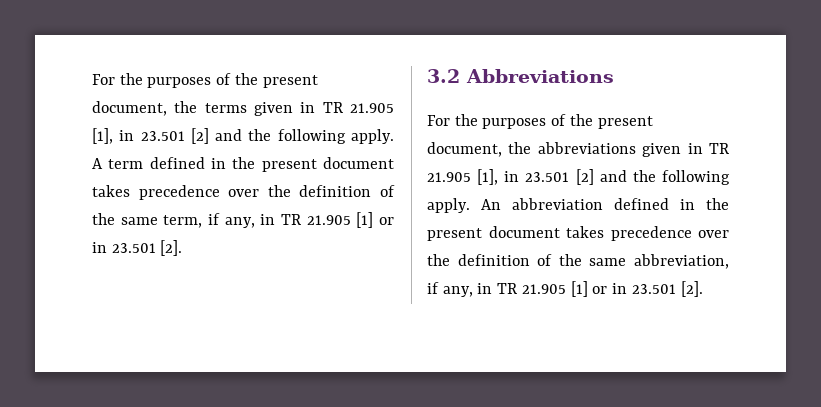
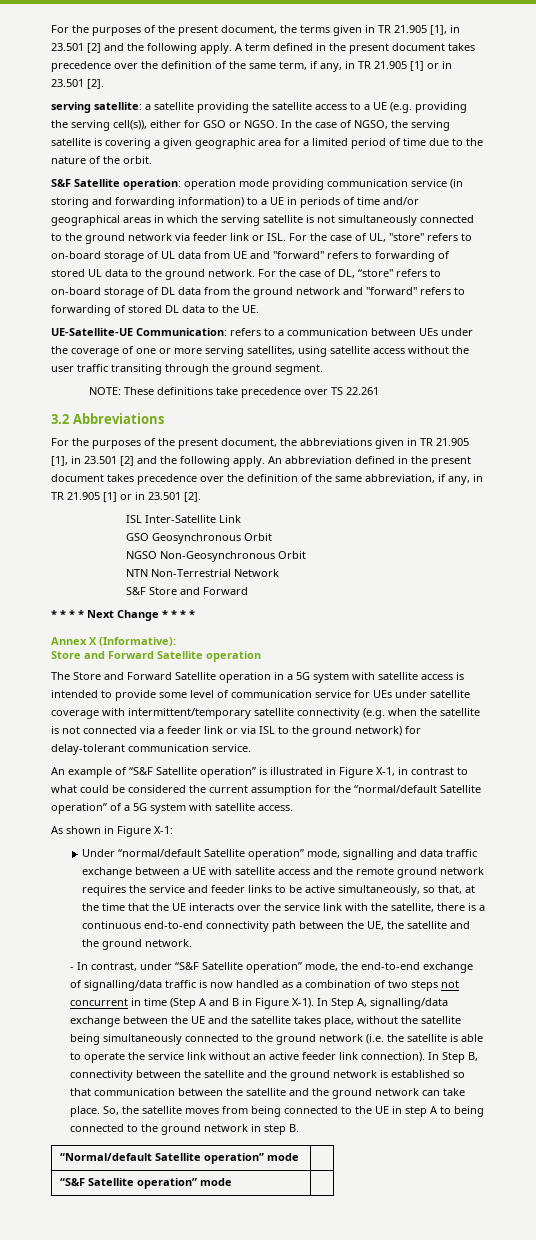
+ serving satellite: a satellite providing the satellite access to a UE (e.g. providing the serving cell(s)), either for GSO or NGSO. In the case of NGSO, the serving satellite is covering a given geographic area for a limited period of time due to the nature of the orbit.
+ S&F Satellite operation: operation mode providing communication service (in storing and forwarding information) to a UE in periods of time and/or geographical areas in which the serving satellite is not simultaneously connected to the ground network via feeder link or ISL. For the case of UL, "store" refers to on-board storage of UL data from UE and "forward" refers to forwarding of stored UL data to the ground network. For the case of DL, “store" refers to on-board storage of DL data from the ground network and "forward" refers to forwarding of stored DL data to the UE.
+ UE-Satellite-UE Communication: refers to a communication between UEs under the coverage of one or more serving satellites, using satellite access without the user traffic transiting through the ground segment.
+ NOTE: These definitions take precedence over TS 22.261
+ ISL Inter-Satellite Link
+ GSO Geosynchronous Orbit
+ NGSO Non-Geosynchronous Orbit
+ NTN Non-Terrestrial Network
+ S&F Store and Forward
+ * * * * Next Change * * * *
+ Annex X (Informative):
+ Store and Forward Satellite operation
+ The Store and Forward Satellite operation in a 5G system with satellite access is intended to provide some level of communication service for UEs under satellite coverage with intermittent/temporary satellite connectivity (e.g. when the satellite is not connected via a feeder link or via ISL to the ground network) for delay-tolerant communication service.
+ An example of “S&F Satellite operation” is illustrated in Figure X-1, in contrast to what could be considered the current assumption for the “normal/default Satellite operation” of a 5G system with satellite access.
+ As shown in Figure X-1:
+ Under “normal/default Satellite operation” mode, signalling and data traffic exchange between a UE with satellite access and the remote ground network requires the service and feeder links to be active simultaneously, so that, at the time that the UE interacts over the service link with the satellite, there is a continuous end-to-end connectivity path between the UE, the satellite and the ground network.
+ - In contrast, under “S&F Satellite operation” mode, the end-to-end exchange of signalling/data traffic is now handled as a combination of two steps not concurrent in time (Step A and B in Figure X-1). In Step A, signalling/data exchange between the UE and the satellite takes place, without the satellite being simultaneously connected to the ground network (i.e. the satellite is able to operate the service link without an active feeder link connection). In Step B, connectivity between the satellite and the ground network is established so that communication between the satellite and the ground network can take place. So, the satellite moves from being connected to the UE in step A to being connected to the ground network in step B.
+ “Normal/default Satellite operation” mode |
+ “S&F Satellite operation” mode |

